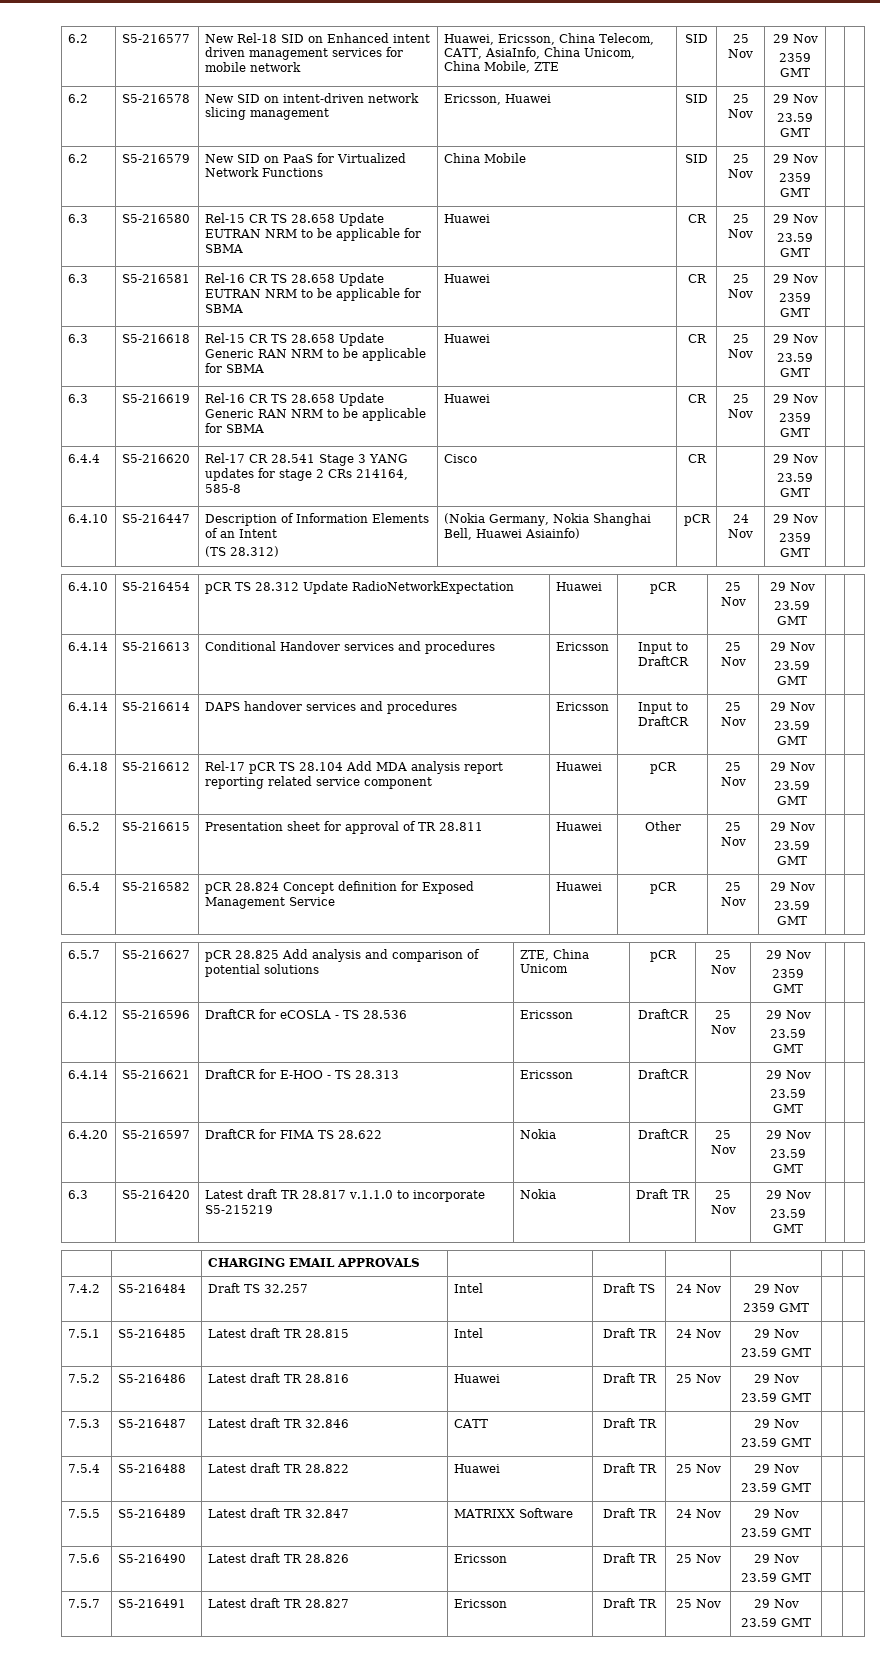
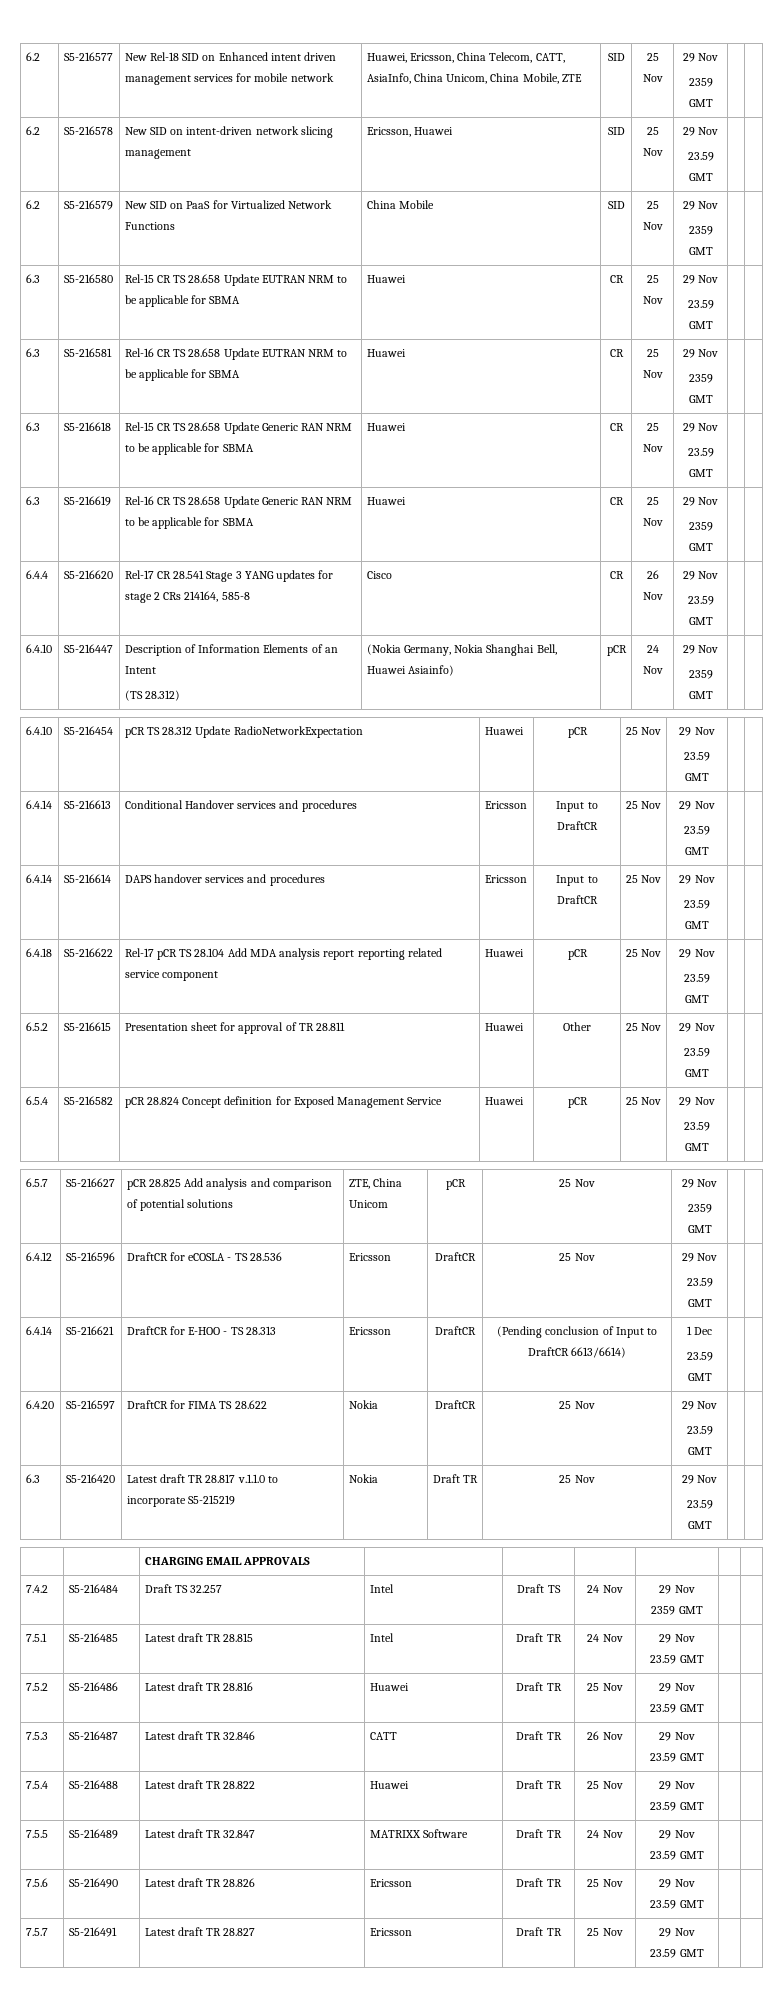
- 6.4.4 | S5-216620 | Rel-17 CR 28.541 Stage 3 YANG updates for stage 2 CRs 214164, 585-8 | Cisco | CR | | 29 Nov
+ 6.4.4 | S5-216620 | Rel-17 CR 28.541 Stage 3 YANG updates for stage 2 CRs 214164, 585-8 | Cisco | CR | 26 Nov | 29 Nov
- 6.4.18 | S5-216612 | Rel-17 pCR TS 28.104 Add MDA analysis report reporting related service component | Huawei | pCR | 25 Nov | 29 Nov
+ 6.4.18 | S5-216622 | Rel-17 pCR TS 28.104 Add MDA analysis report reporting related service component | Huawei | pCR | 25 Nov | 29 Nov
- 6.4.14 | S5-216621 | DraftCR for E-HOO - TS 28.313 | Ericsson | DraftCR | | 29 Nov
+ 6.4.14 | S5-216621 | DraftCR for E-HOO - TS 28.313 | Ericsson | DraftCR | (Pending conclusion of Input to DraftCR 6613/6614) | 1 Dec
- 7.5.3 | S5-216487 | Latest draft TR 32.846 | CATT | Draft TR | | 29 Nov
+ 7.5.3 | S5-216487 | Latest draft TR 32.846 | CATT | Draft TR | 26 Nov | 29 Nov

